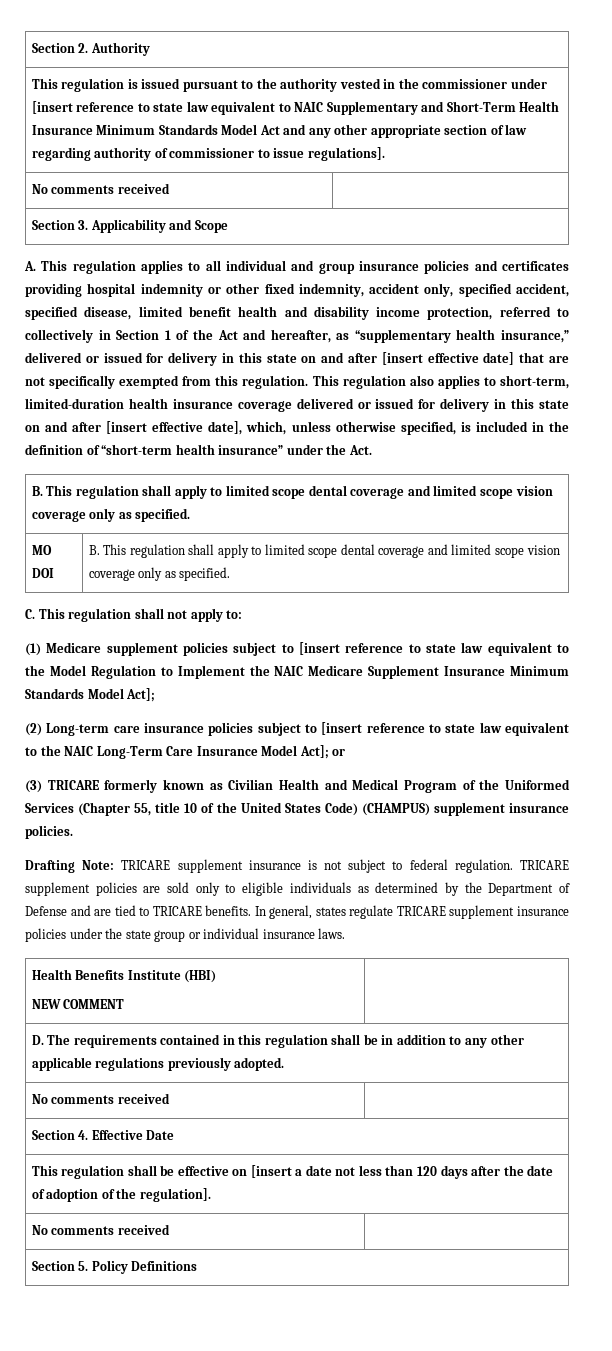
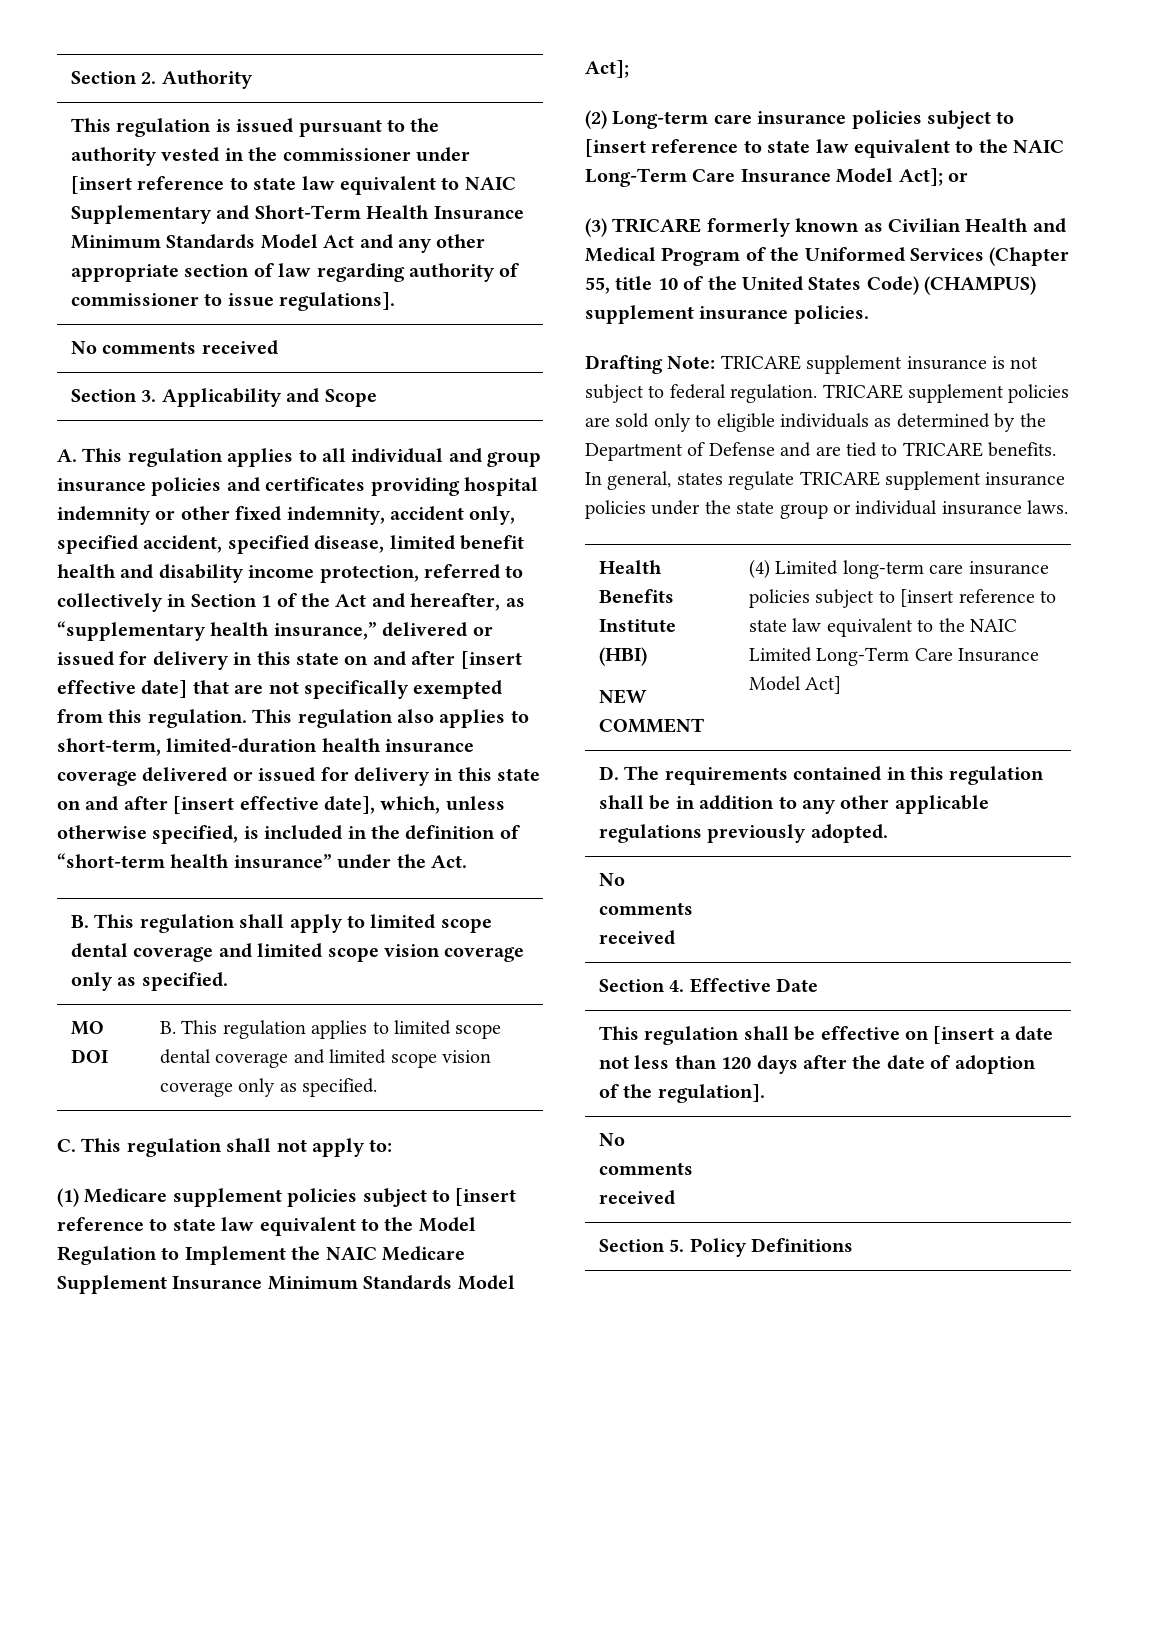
- MO DOI | B. This regulation shall apply to limited scope dental coverage and limited scope vision coverage only as specified.
+ MO DOI | B. This regulation applies to limited scope dental coverage and limited scope vision coverage only as specified.
  Health Benefits Institute (HBI)
- NEW COMMENT |
+ NEW COMMENT | (4) Limited long-term care insurance policies subject to [insert reference to state law equivalent to the NAIC Limited Long-Term Care Insurance Model Act]

